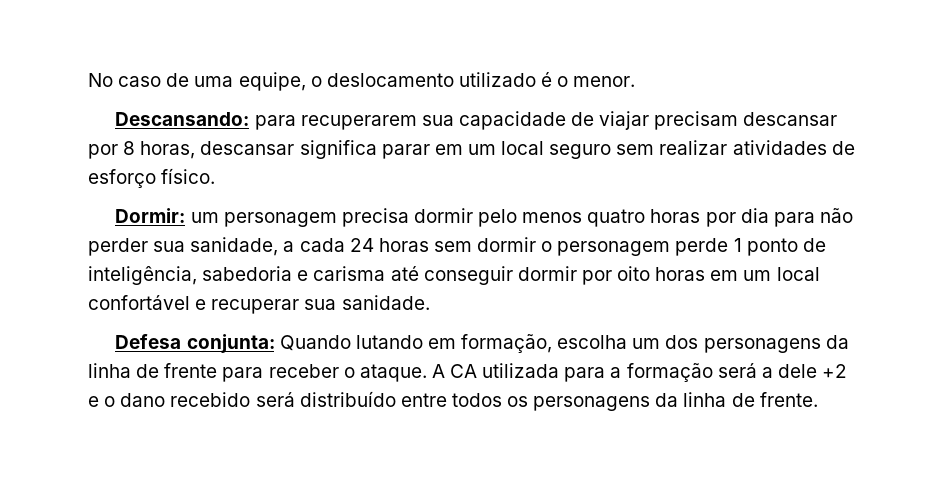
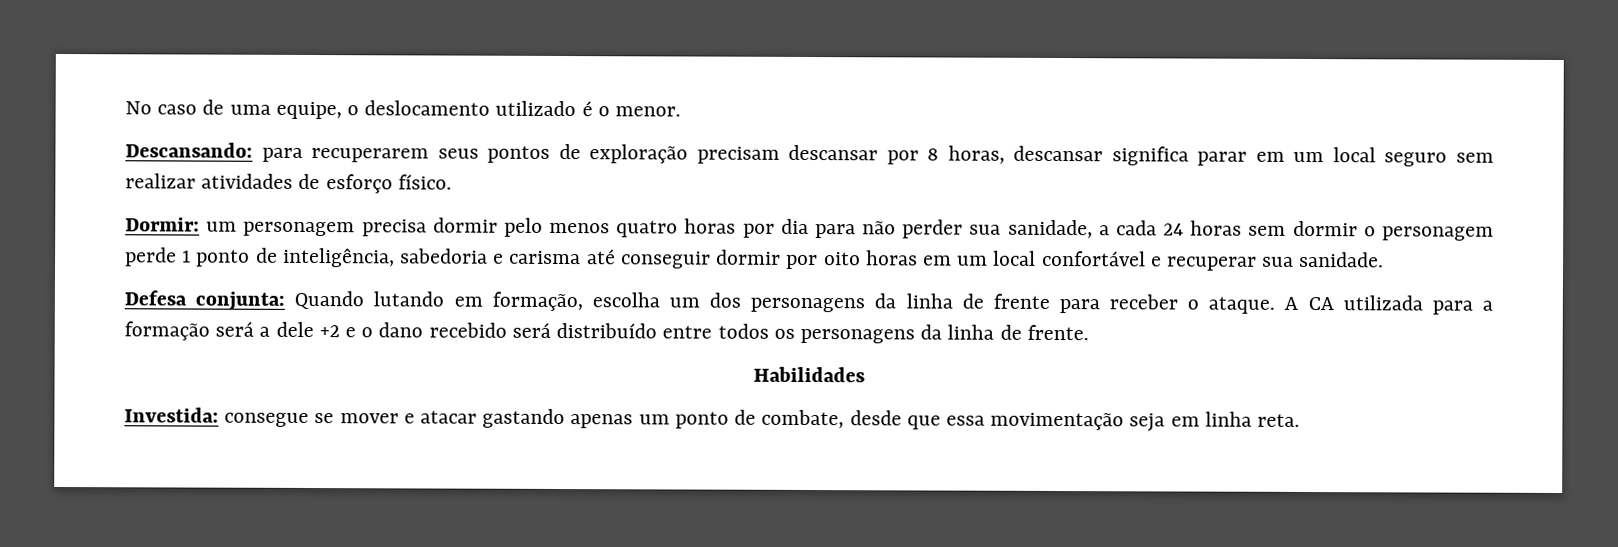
- Descansando: para recuperarem sua capacidade de viajar precisam descansar por 8 horas, descansar significa parar em um local seguro sem realizar atividades de esforço físico.
+ Descansando: para recuperarem seus pontos de exploração precisam descansar por 8 horas, descansar significa parar em um local seguro sem realizar atividades de esforço físico.
+ Habilidades
+ Investida: consegue se mover e atacar gastando apenas um ponto de combate, desde que essa movimentação seja em linha reta.

